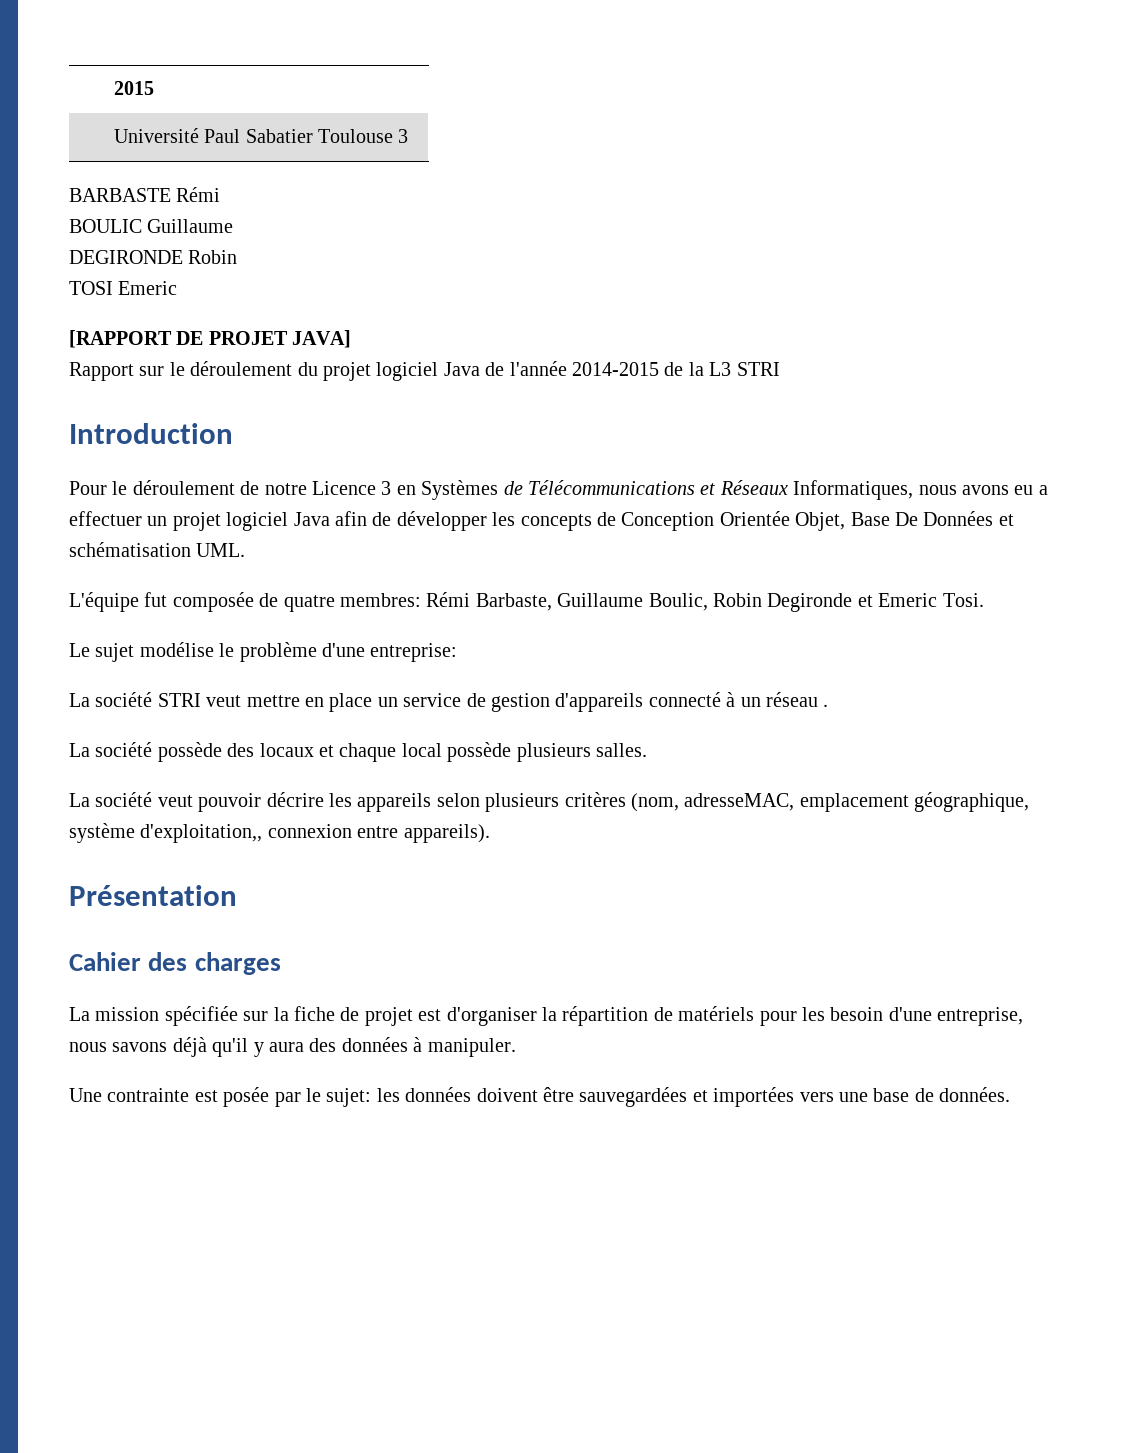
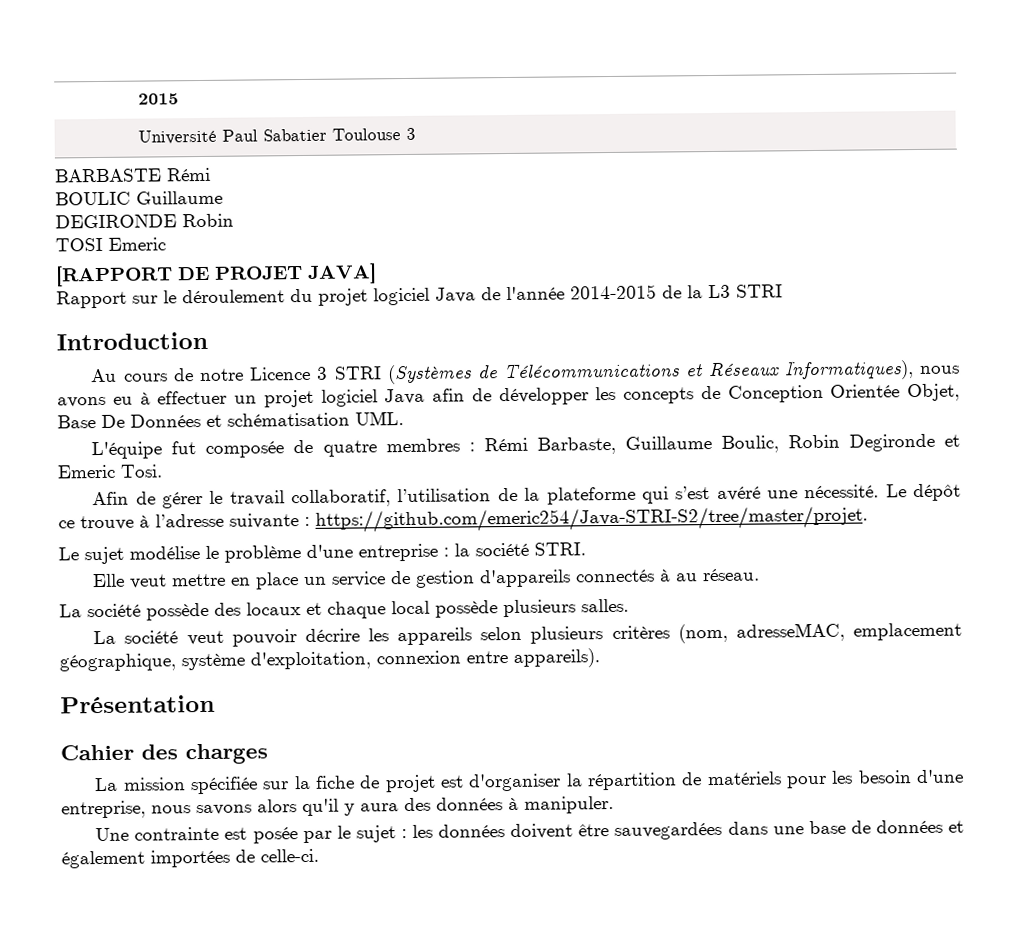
- Pour le déroulement de notre Licence 3 en Systèmes de Télécommunications et Réseaux Informatiques, nous avons eu a effectuer un projet logiciel Java afin de développer les concepts de Conception Orientée Objet, Base De Données et schématisation UML.
+ Au cours de notre Licence 3 STRI (Systèmes de Télécommunications et Réseaux Informatiques), nous avons eu à effectuer un projet logiciel Java afin de développer les concepts de Conception Orientée Objet, Base De Données et schématisation UML.
- L'équipe fut composée de quatre membres: Rémi Barbaste, Guillaume Boulic, Robin Degironde et Emeric Tosi.
+ L'équipe fut composée de quatre membres : Rémi Barbaste, Guillaume Boulic, Robin Degironde et Emeric Tosi.
+ Afin de gérer le travail collaboratif, l’utilisation de la plateforme qui s’est avéré une nécessité. Le dépôt ce trouve à l’adresse suivante : https://github.com/emeric254/Java-STRI-S2/tree/master/projet.
- Le sujet modélise le problème d'une entreprise:
- La société STRI veut mettre en place un service de gestion d'appareils connecté à un réseau .
+ Le sujet modélise le problème d'une entreprise : la société STRI.
+ Elle veut mettre en place un service de gestion d'appareils connectés à au réseau.
- La société veut pouvoir décrire les appareils selon plusieurs critères (nom, adresseMAC, emplacement géographique, système d'exploitation,, connexion entre appareils).
+ La société veut pouvoir décrire les appareils selon plusieurs critères (nom, adresseMAC, emplacement géographique, système d'exploitation, connexion entre appareils).
- La mission spécifiée sur la fiche de projet est d'organiser la répartition de matériels pour les besoin d'une entreprise, nous savons déjà qu'il y aura des données à manipuler.
+ La mission spécifiée sur la fiche de projet est d'organiser la répartition de matériels pour les besoin d'une entreprise, nous savons alors qu'il y aura des données à manipuler.
- Une contrainte est posée par le sujet: les données doivent être sauvegardées et importées vers une base de données.
+ Une contrainte est posée par le sujet : les données doivent être sauvegardées dans une base de données et également importées de celle-ci.

